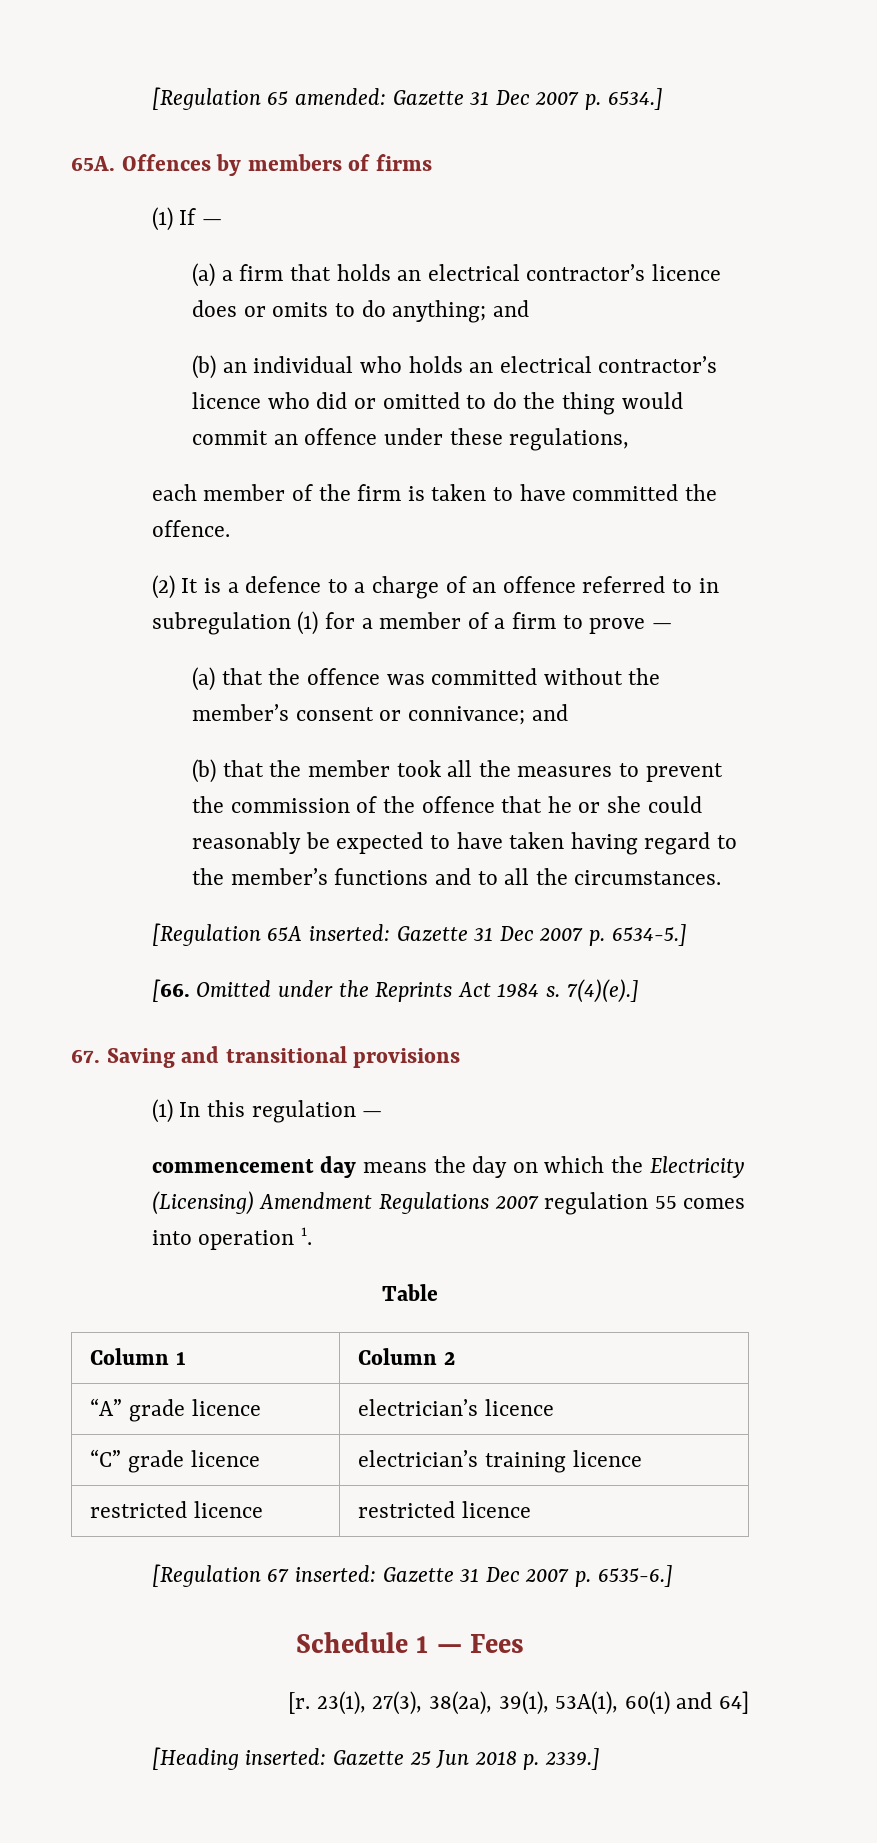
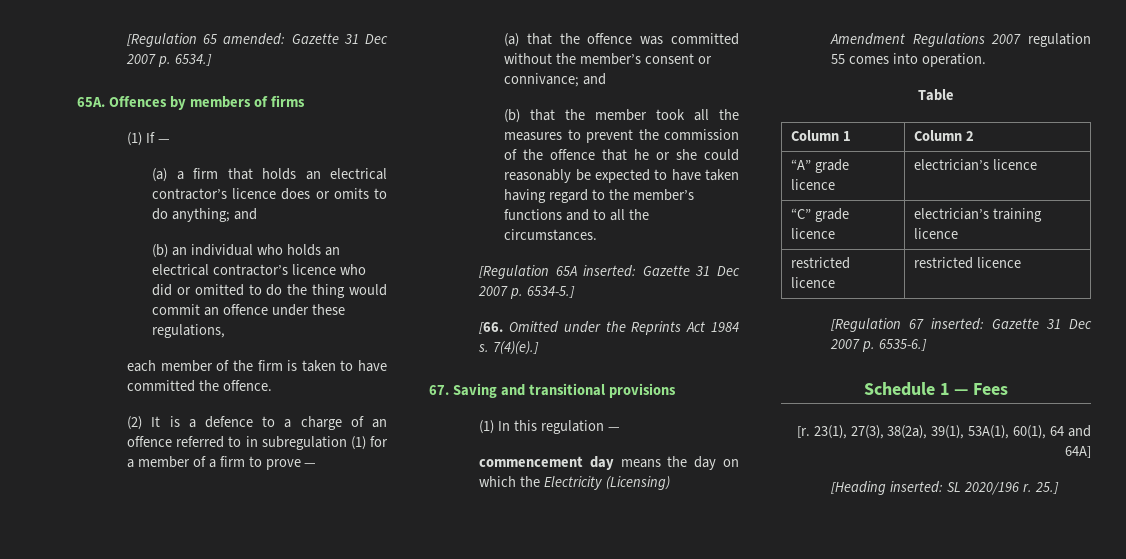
- commencement day means the day on which the Electricity (Licensing) Amendment Regulations 2007 regulation 55 comes into operation 1.
+ commencement day means the day on which the Electricity (Licensing) Amendment Regulations 2007 regulation 55 comes into operation.
- 23(1), 27(3), 38(2a), 39(1), 53A(1), 60(1) and 64]
- [Heading inserted: Gazette 25 Jun 2018 p. 2339.]
+ 23(1), 27(3), 38(2a), 39(1), 53A(1), 60(1), 64 and 64A]
+ [Heading inserted: SL 2020/196 r. 25.]

